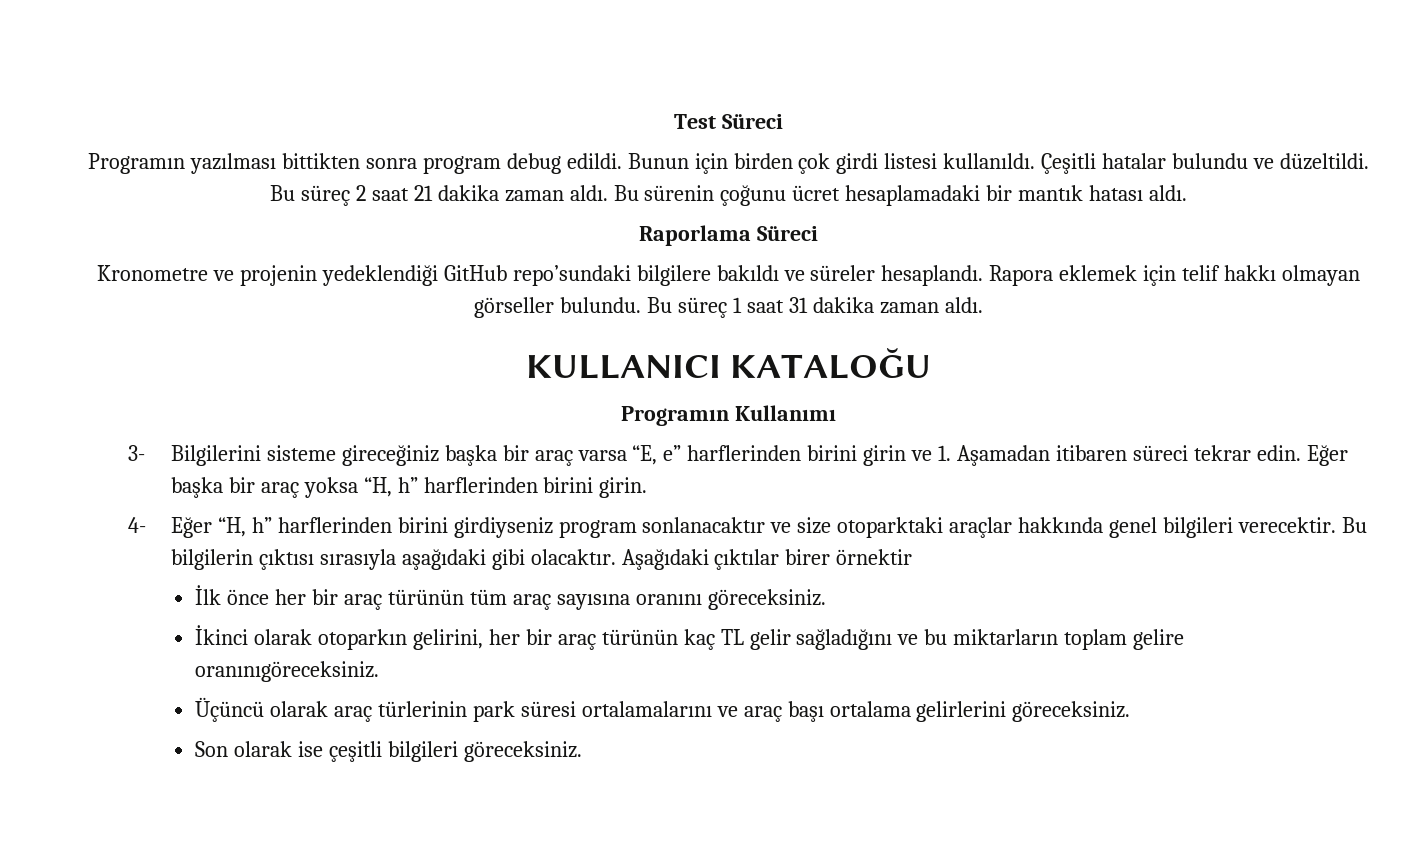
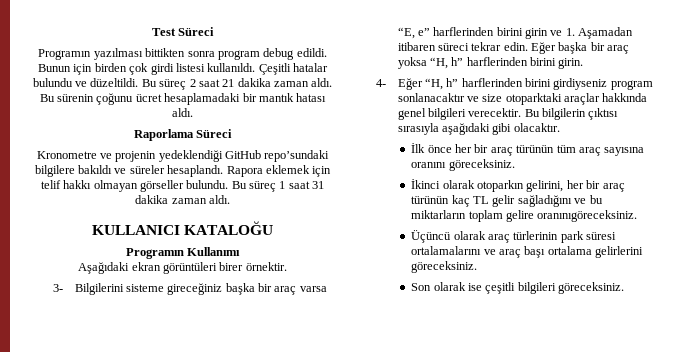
+ Aşağıdaki ekran görüntüleri birer örnektir.
- Aşağıdaki çıktılar birer örnektir

